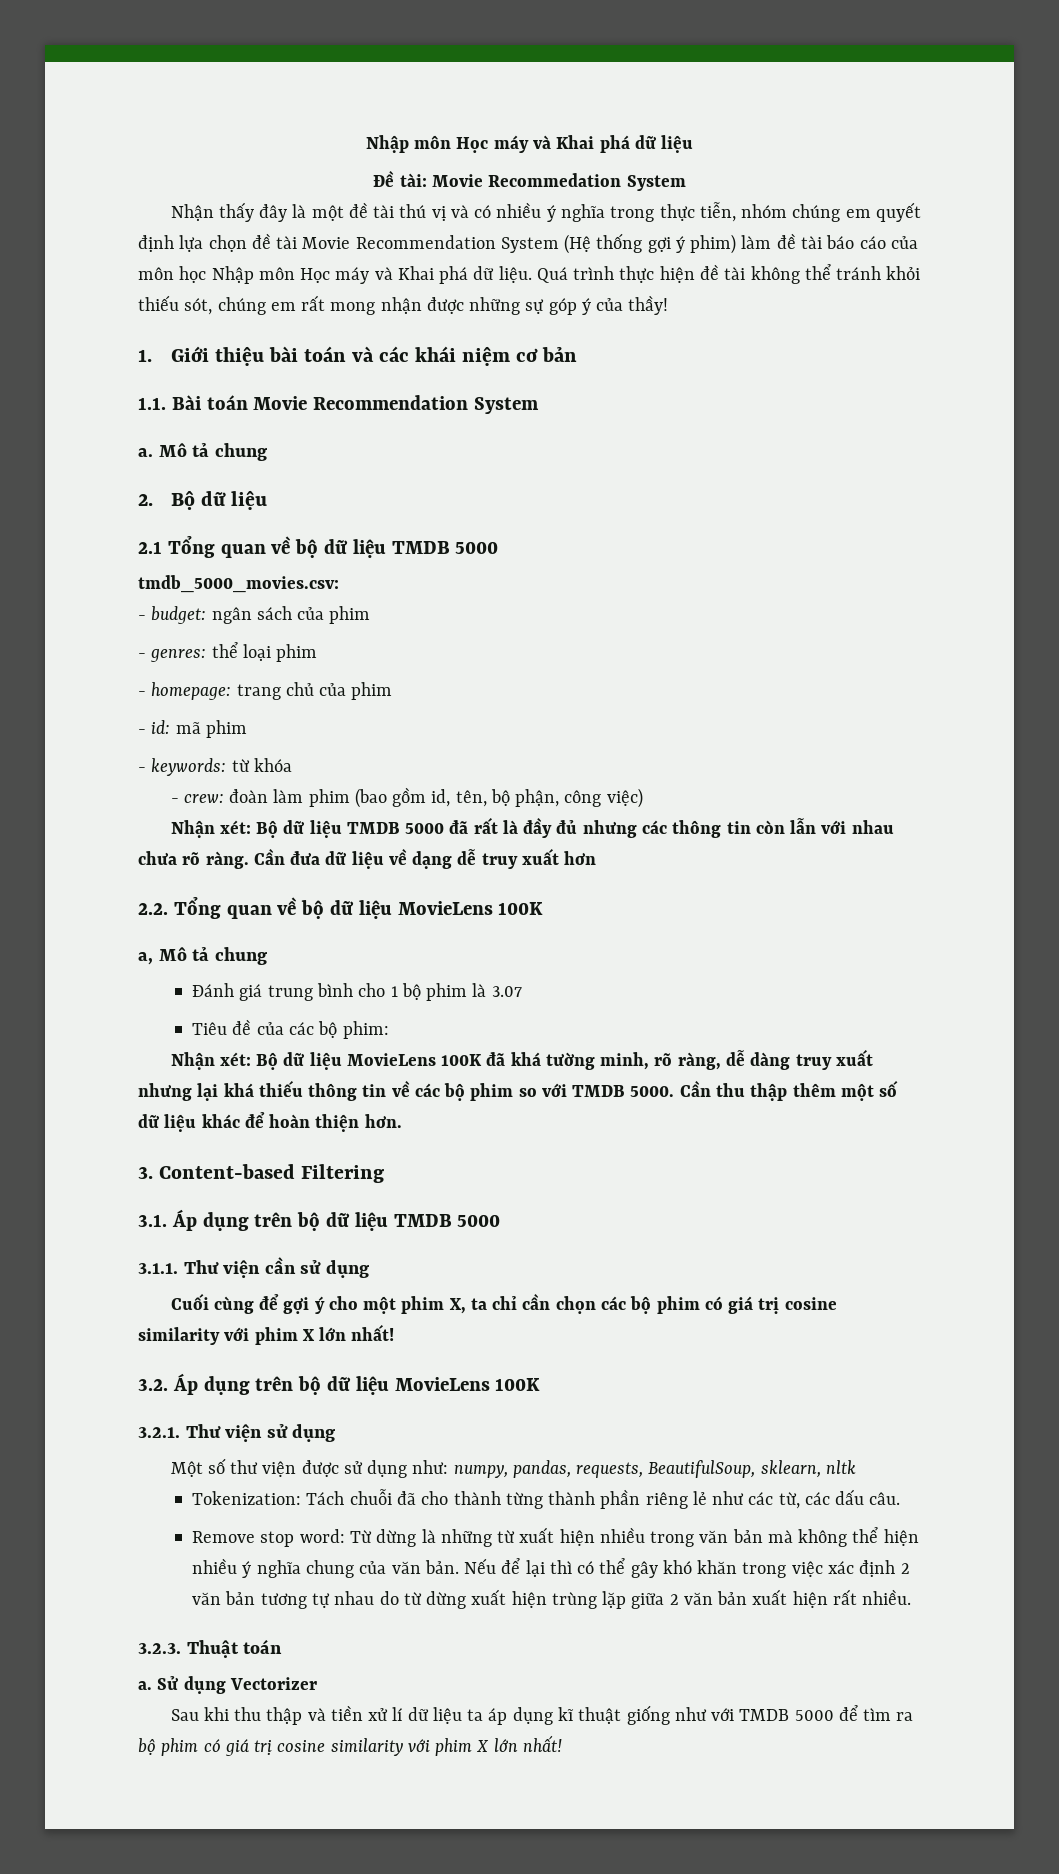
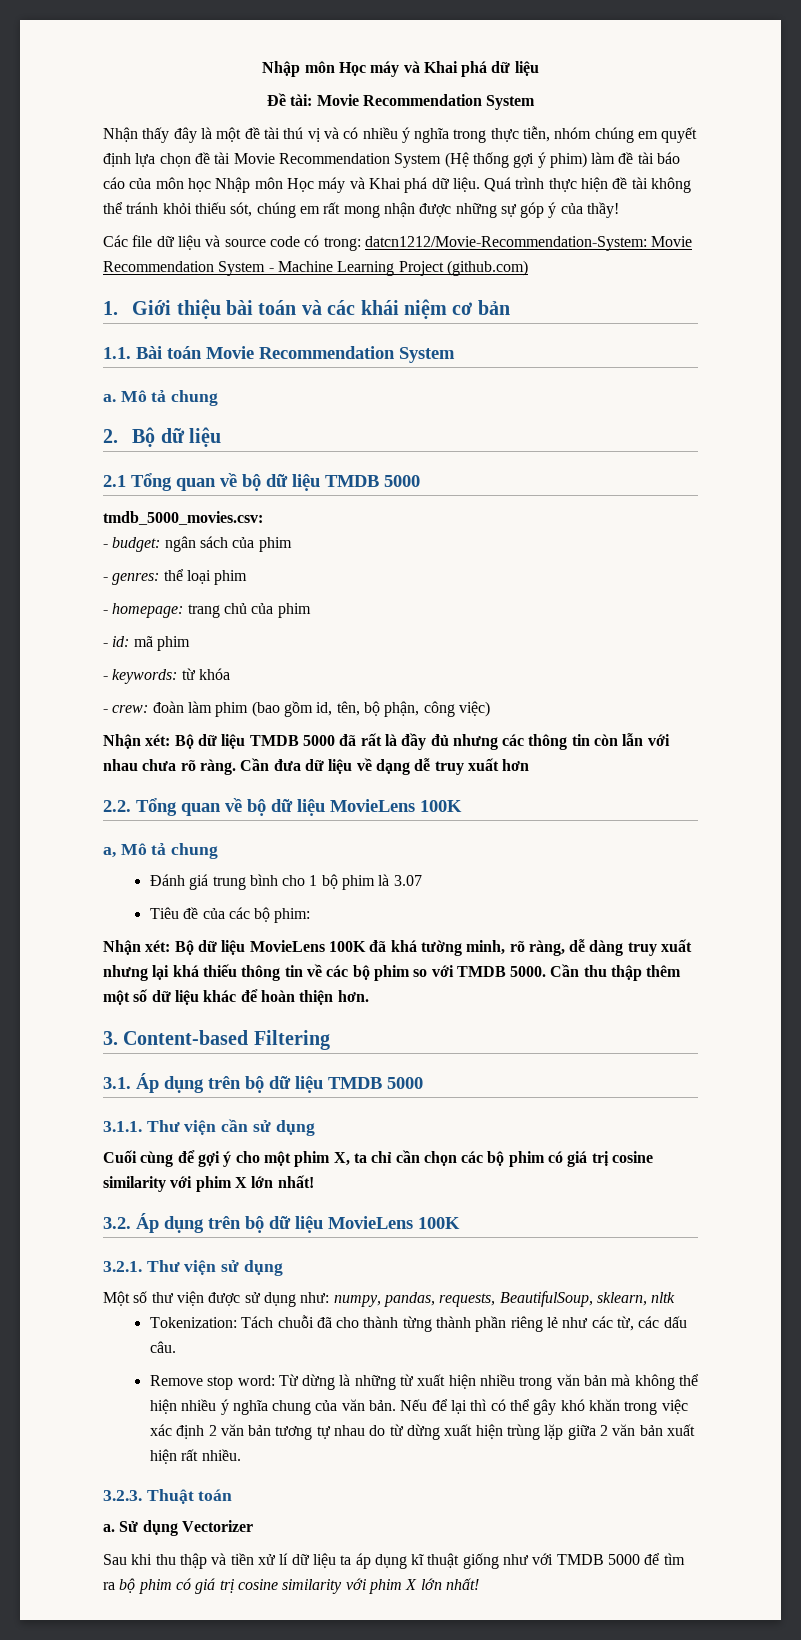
- Đề tài: Movie Recommedation System
+ Đề tài: Movie Recommendation System
+ Các file dữ liệu và source code có trong: datcn1212/Movie-Recommendation-System: Movie Recommendation System - Machine Learning Project (github.com)

